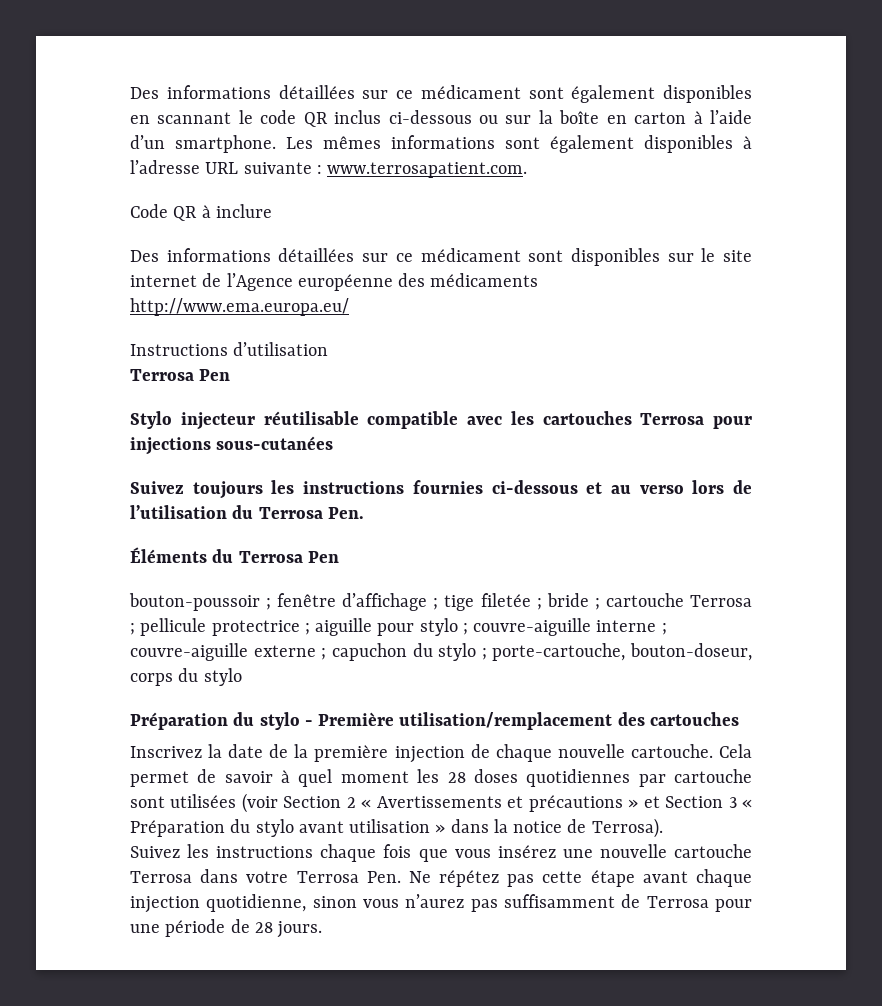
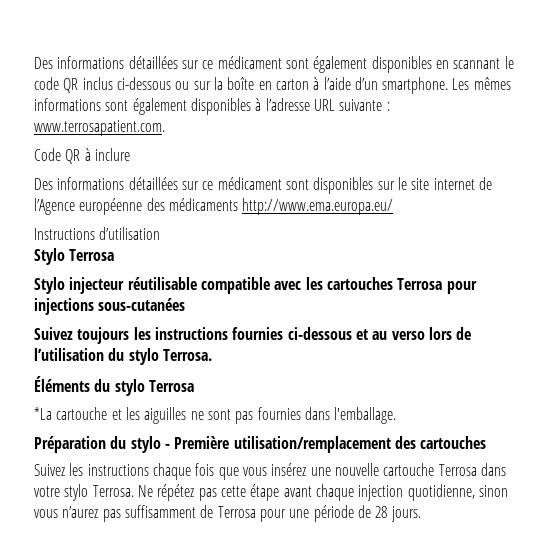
  Instructions d’utilisation
- Terrosa Pen
+ Stylo Terrosa
- Suivez toujours les instructions fournies ci-dessous et au verso lors de l’utilisation du Terrosa Pen.
+ Suivez toujours les instructions fournies ci-dessous et au verso lors de l’utilisation du stylo Terrosa.
- Éléments du Terrosa Pen
- bouton-poussoir ; fenêtre d’affichage ; tige filetée ; bride ; cartouche Terrosa ; pellicule protectrice ; aiguille pour stylo ; couvre-aiguille interne ; couvre-aiguille externe ; capuchon du stylo ; porte-cartouche, bouton-doseur, corps du stylo
+ Éléments du stylo Terrosa
+ *La cartouche et les aiguilles ne sont pas fournies dans l'emballage.
- Inscrivez la date de la première injection de chaque nouvelle cartouche. Cela permet de savoir à quel moment les 28 doses quotidiennes par cartouche sont utilisées (voir Section 2 « Avertissements et précautions » et Section 3 « Préparation du stylo avant utilisation » dans la notice de Terrosa).
- Suivez les instructions chaque fois que vous insérez une nouvelle cartouche Terrosa dans votre Terrosa Pen. Ne répétez pas cette étape avant chaque injection quotidienne, sinon vous n’aurez pas suffisamment de Terrosa pour une période de 28 jours.
+ Suivez les instructions chaque fois que vous insérez une nouvelle cartouche Terrosa dans votre stylo Terrosa. Ne répétez pas cette étape avant chaque injection quotidienne, sinon vous n’aurez pas suffisamment de Terrosa pour une période de 28 jours.

